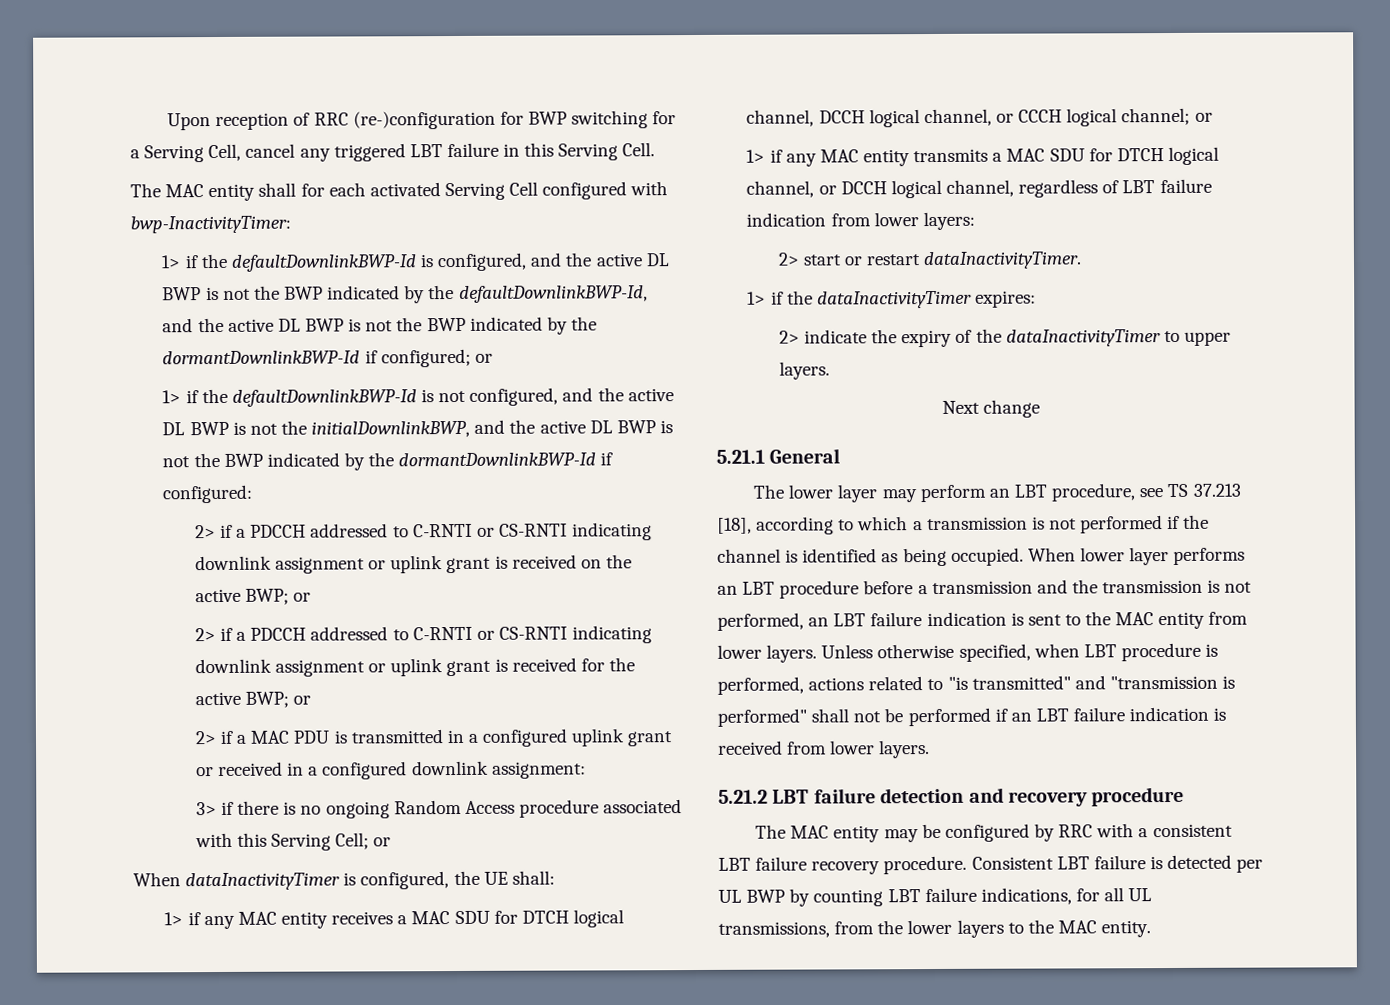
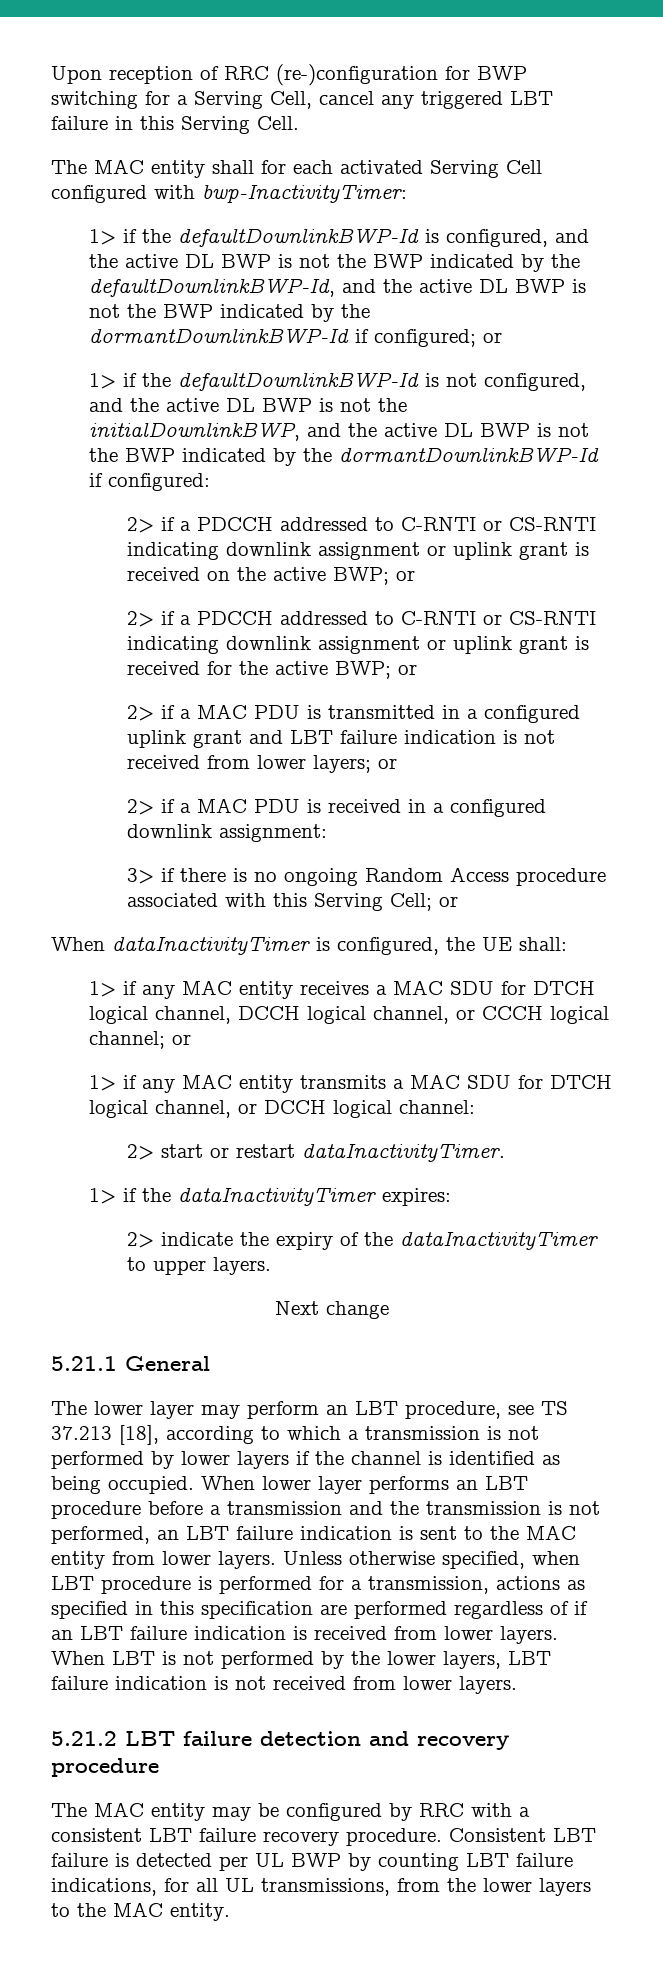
- 2> if a MAC PDU is transmitted in a configured uplink grant or received in a configured downlink assignment:
+ 2> if a MAC PDU is transmitted in a configured uplink grant and LBT failure indication is not received from lower layers; or
+ 2> if a MAC PDU is received in a configured downlink assignment:
- 1> if any MAC entity transmits a MAC SDU for DTCH logical channel, or DCCH logical channel, regardless of LBT failure indication from lower layers:
+ 1> if any MAC entity transmits a MAC SDU for DTCH logical channel, or DCCH logical channel:
- The lower layer may perform an LBT procedure, see TS 37.213 [18], according to which a transmission is not performed if the channel is identified as being occupied.
+ The lower layer may perform an LBT procedure, see TS 37.213 [18], according to which a transmission is not performed by lower layers if the channel is identified as being occupied.
- Unless otherwise specified, when LBT procedure is performed, actions related to "is transmitted" and "transmission is performed" shall not be performed if an LBT failure indication is received from lower layers.
+ Unless otherwise specified, when LBT procedure is performed for a transmission, actions as specified in this specification are performed regardless of if an LBT failure indication is received from lower layers. When LBT is not performed by the lower layers, LBT failure indication is not received from lower layers.

